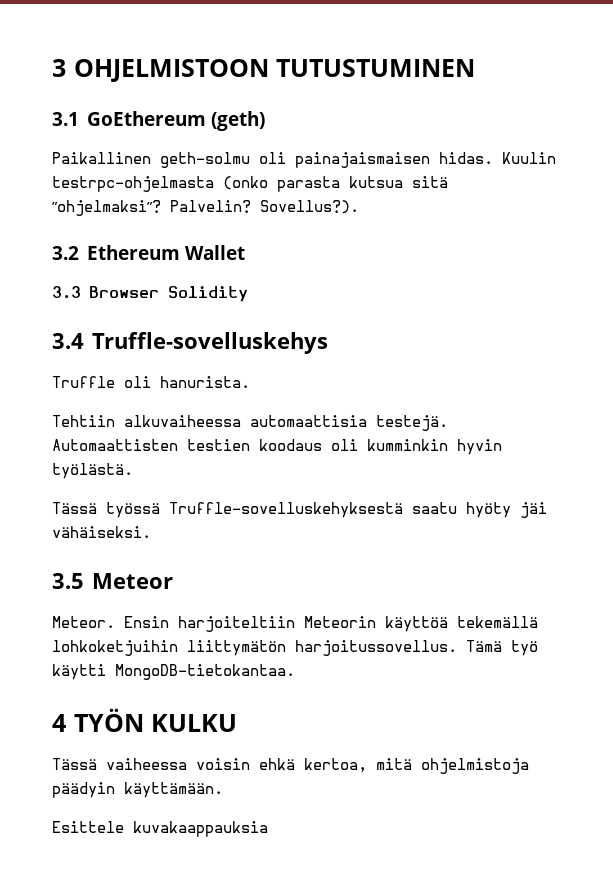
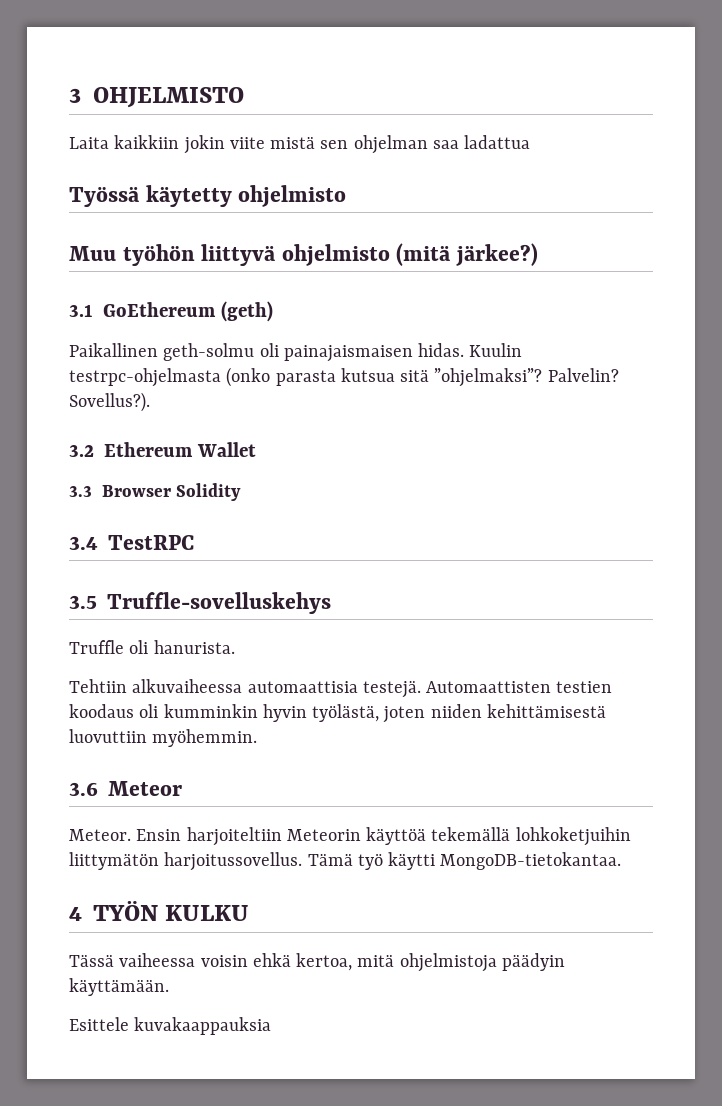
- 3 OHJELMISTOON TUTUSTUMINEN
+ 3 OHJELMISTO
+ Laita kaikkiin jokin viite mistä sen ohjelman saa ladattua
+ Työssä käytetty ohjelmisto
+ Muu työhön liittyvä ohjelmisto (mitä järkee?)
- 3.4 Truffle-sovelluskehys
+ 3.4 TestRPC
+ 3.5 Truffle-sovelluskehys
- Automaattisten testien koodaus oli kumminkin hyvin työlästä.
- Tässä työssä Truffle-sovelluskehyksestä saatu hyöty jäi vähäiseksi.
- 3.5 Meteor
+ Automaattisten testien koodaus oli kumminkin hyvin työlästä, joten niiden kehittämisestä luovuttiin myöhemmin.
+ 3.6 Meteor

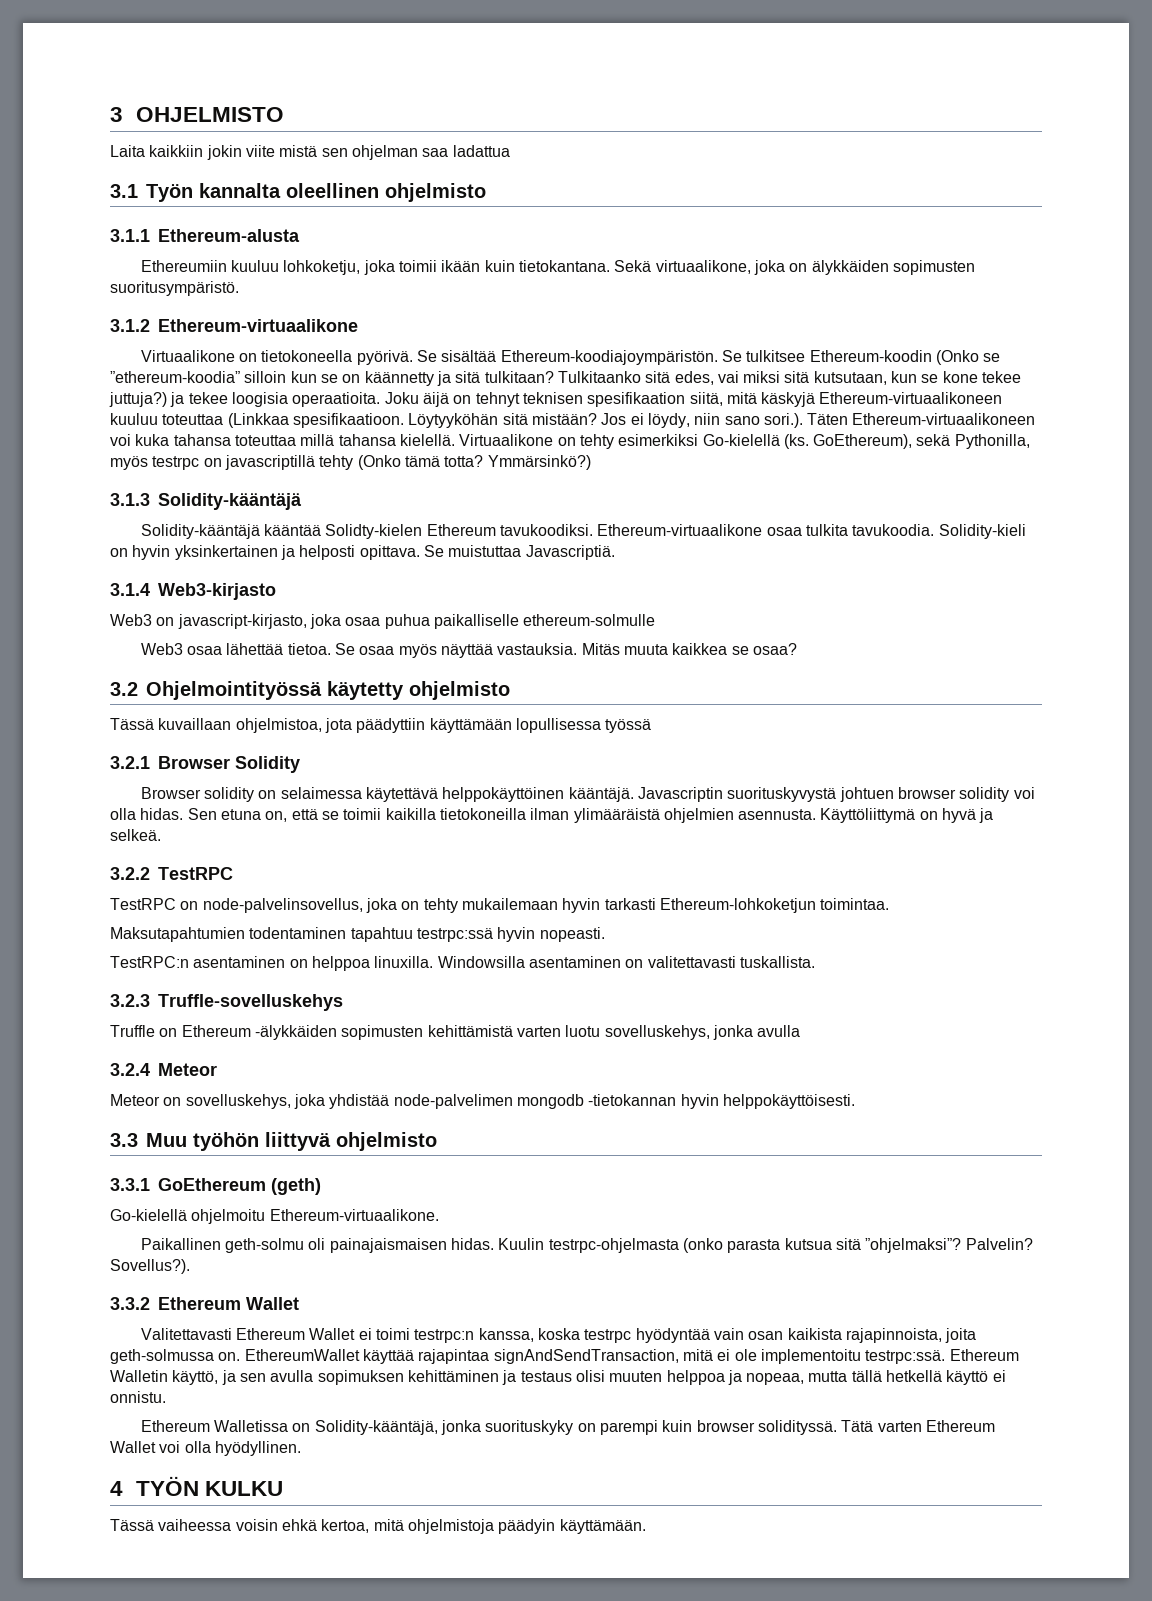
- Työssä käytetty ohjelmisto
- Muu työhön liittyvä ohjelmisto (mitä järkee?)
- 3.1 GoEthereum (geth)
+ 3.1 Työn kannalta oleellinen ohjelmisto
+ 3.1.1 Ethereum-alusta
+ Ethereumiin kuuluu lohkoketju, joka toimii ikään kuin tietokantana. Sekä virtuaalikone, joka on älykkäiden sopimusten suoritusympäristö.
+ 3.1.2 Ethereum-virtuaalikone
+ Virtuaalikone on tietokoneella pyörivä. Se sisältää Ethereum-koodiajoympäristön. Se tulkitsee Ethereum-koodin (Onko se ”ethereum-koodia” silloin kun se on käännetty ja sitä tulkitaan? Tulkitaanko sitä edes, vai miksi sitä kutsutaan, kun se kone tekee juttuja?) ja tekee loogisia operaatioita. Joku äijä on tehnyt teknisen spesifikaation siitä, mitä käskyjä Ethereum-virtuaalikoneen kuuluu toteuttaa (Linkkaa spesifikaatioon. Löytyyköhän sitä mistään? Jos ei löydy, niin sano sori.). Täten Ethereum-virtuaalikoneen voi kuka tahansa toteuttaa millä tahansa kielellä. Virtuaalikone on tehty esimerkiksi Go-kielellä (ks. GoEthereum), sekä Pythonilla, myös testrpc on javascriptillä tehty (Onko tämä totta? Ymmärsinkö?)
+ 3.1.3 Solidity-kääntäjä
+ Solidity-kääntäjä kääntää Solidty-kielen Ethereum tavukoodiksi. Ethereum-virtuaalikone osaa tulkita tavukoodia. Solidity-kieli on hyvin yksinkertainen ja helposti opittava. Se muistuttaa Javascriptiä.
+ 3.1.4 Web3-kirjasto
+ Web3 on javascript-kirjasto, joka osaa puhua paikalliselle ethereum-solmulle
+ Web3 osaa lähettää tietoa. Se osaa myös näyttää vastauksia. Mitäs muuta kaikkea se osaa?
+ 3.2 Ohjelmointityössä käytetty ohjelmisto
+ Tässä kuvaillaan ohjelmistoa, jota päädyttiin käyttämään lopullisessa työssä
+ 3.2.1 Browser Solidity
+ Browser solidity on selaimessa käytettävä helppokäyttöinen kääntäjä. Javascriptin suorituskyvystä johtuen browser solidity voi olla hidas. Sen etuna on, että se toimii kaikilla tietokoneilla ilman ylimääräistä ohjelmien asennusta. Käyttöliittymä on hyvä ja selkeä.
+ 3.2.2 TestRPC
+ TestRPC on node-palvelinsovellus, joka on tehty mukailemaan hyvin tarkasti Ethereum-lohkoketjun toimintaa.
+ Maksutapahtumien todentaminen tapahtuu testrpc:ssä hyvin nopeasti.
+ TestRPC:n asentaminen on helppoa linuxilla. Windowsilla asentaminen on valitettavasti tuskallista.
+ 3.2.3 Truffle-sovelluskehys
+ Truffle on Ethereum -älykkäiden sopimusten kehittämistä varten luotu sovelluskehys, jonka avulla
+ 3.2.4 Meteor
+ Meteor on sovelluskehys, joka yhdistää node-palvelimen mongodb -tietokannan hyvin helppokäyttöisesti.
+ 3.3 Muu työhön liittyvä ohjelmisto
+ 3.3.1 GoEthereum (geth)
+ Go-kielellä ohjelmoitu Ethereum-virtuaalikone.
- 3.2 Ethereum Wallet
+ 3.3.2 Ethereum Wallet
- 3.3 Browser Solidity
- 3.4 TestRPC
- 3.5 Truffle-sovelluskehys
- Truffle oli hanurista.
- Tehtiin alkuvaiheessa automaattisia testejä. Automaattisten testien koodaus oli kumminkin hyvin työlästä, joten niiden kehittämisestä luovuttiin myöhemmin.
- 3.6 Meteor
- Meteor. Ensin harjoiteltiin Meteorin käyttöä tekemällä lohkoketjuihin liittymätön harjoitussovellus. Tämä työ käytti MongoDB-tietokantaa.
+ Valitettavasti Ethereum Wallet ei toimi testrpc:n kanssa, koska testrpc hyödyntää vain osan kaikista rajapinnoista, joita geth-solmussa on. EthereumWallet käyttää rajapintaa signAndSendTransaction, mitä ei ole implementoitu testrpc:ssä. Ethereum Walletin käyttö, ja sen avulla sopimuksen kehittäminen ja testaus olisi muuten helppoa ja nopeaa, mutta tällä hetkellä käyttö ei onnistu.
+ Ethereum Walletissa on Solidity-kääntäjä, jonka suorituskyky on parempi kuin browser solidityssä. Tätä varten Ethereum Wallet voi olla hyödyllinen.
- Esittele kuvakaappauksia

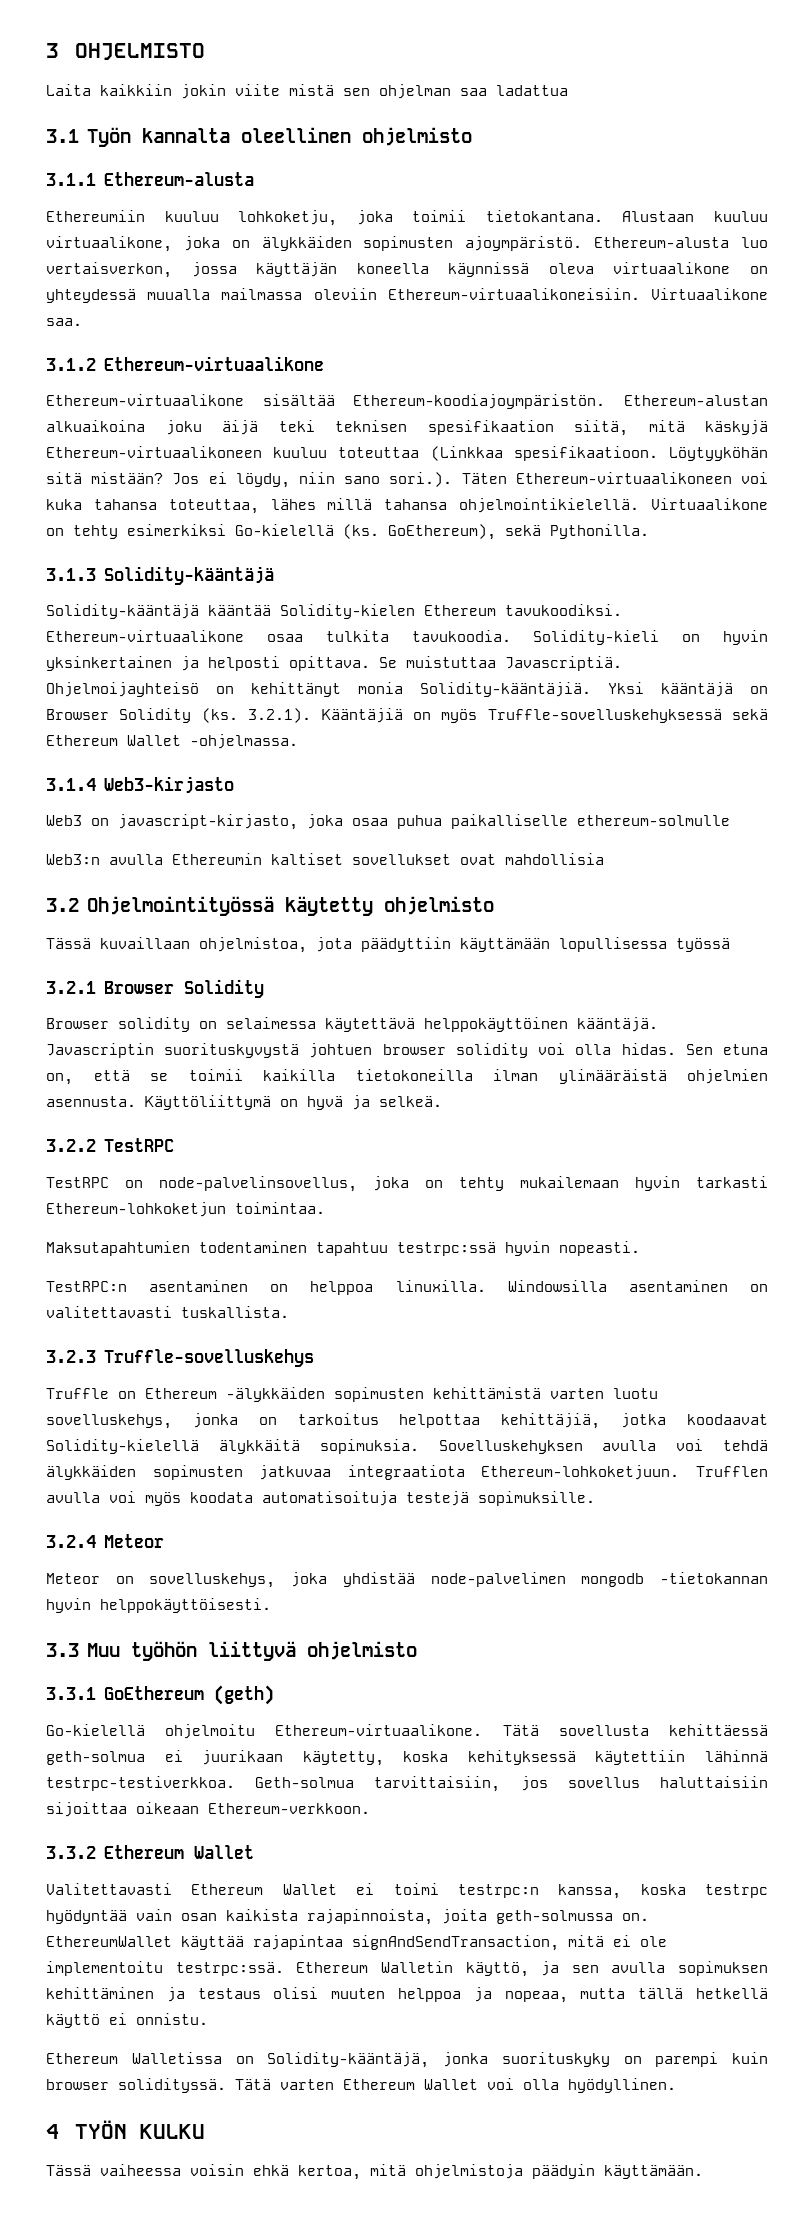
- Ethereumiin kuuluu lohkoketju, joka toimii ikään kuin tietokantana. Sekä virtuaalikone, joka on älykkäiden sopimusten suoritusympäristö.
+ Ethereumiin kuuluu lohkoketju, joka toimii tietokantana. Alustaan kuuluu virtuaalikone, joka on älykkäiden sopimusten ajoympäristö. Ethereum-alusta luo vertaisverkon, jossa käyttäjän koneella käynnissä oleva virtuaalikone on yhteydessä muualla mailmassa oleviin Ethereum-virtuaalikoneisiin. Virtuaalikone saa.
  3.1.2 Ethereum-virtuaalikone
- Virtuaalikone on tietokoneella pyörivä. Se sisältää Ethereum-koodiajoympäristön. Se tulkitsee Ethereum-koodin (Onko se ”ethereum-koodia” silloin kun se on käännetty ja sitä tulkitaan? Tulkitaanko sitä edes, vai miksi sitä kutsutaan, kun se kone tekee juttuja?) ja tekee loogisia operaatioita. Joku äijä on tehnyt teknisen spesifikaation siitä, mitä käskyjä Ethereum-virtuaalikoneen kuuluu toteuttaa (Linkkaa spesifikaatioon.
+ Ethereum-virtuaalikone sisältää Ethereum-koodiajoympäristön. Ethereum-alustan alkuaikoina joku äijä teki teknisen spesifikaation siitä, mitä käskyjä Ethereum-virtuaalikoneen kuuluu toteuttaa (Linkkaa spesifikaatioon.
- Jos ei löydy, niin sano sori.). Täten Ethereum-virtuaalikoneen voi kuka tahansa toteuttaa millä tahansa kielellä.
+ Jos ei löydy, niin sano sori.). Täten Ethereum-virtuaalikoneen voi kuka tahansa toteuttaa, lähes millä tahansa ohjelmointikielellä.
- GoEthereum), sekä Pythonilla, myös testrpc on javascriptillä tehty (Onko tämä totta? Ymmärsinkö?)
+ GoEthereum), sekä Pythonilla.
- Solidity-kääntäjä kääntää Solidty-kielen Ethereum tavukoodiksi.
+ Solidity-kääntäjä kääntää Solidity-kielen Ethereum tavukoodiksi.
+ Ohjelmoijayhteisö on kehittänyt monia Solidity-kääntäjiä. Yksi kääntäjä on Browser Solidity (ks. 3.2.1). Kääntäjiä on myös Truffle-sovelluskehyksessä sekä Ethereum Wallet -ohjelmassa.
- Web3 osaa lähettää tietoa. Se osaa myös näyttää vastauksia. Mitäs muuta kaikkea se osaa?
+ Web3:n avulla Ethereumin kaltiset sovellukset ovat mahdollisia
- Truffle on Ethereum -älykkäiden sopimusten kehittämistä varten luotu sovelluskehys, jonka avulla
+ Truffle on Ethereum -älykkäiden sopimusten kehittämistä varten luotu sovelluskehys, jonka on tarkoitus helpottaa kehittäjiä, jotka koodaavat Solidity-kielellä älykkäitä sopimuksia. Sovelluskehyksen avulla voi tehdä älykkäiden sopimusten jatkuvaa integraatiota Ethereum-lohkoketjuun. Trufflen avulla voi myös koodata automatisoituja testejä sopimuksille.
- Go-kielellä ohjelmoitu Ethereum-virtuaalikone.
- Paikallinen geth-solmu oli painajaismaisen hidas. Kuulin testrpc-ohjelmasta (onko parasta kutsua sitä ”ohjelmaksi”? Palvelin? Sovellus?).
+ Go-kielellä ohjelmoitu Ethereum-virtuaalikone. Tätä sovellusta kehittäessä geth-solmua ei juurikaan käytetty, koska kehityksessä käytettiin lähinnä testrpc-testiverkkoa. Geth-solmua tarvittaisiin, jos sovellus haluttaisiin sijoittaa oikeaan Ethereum-verkkoon.

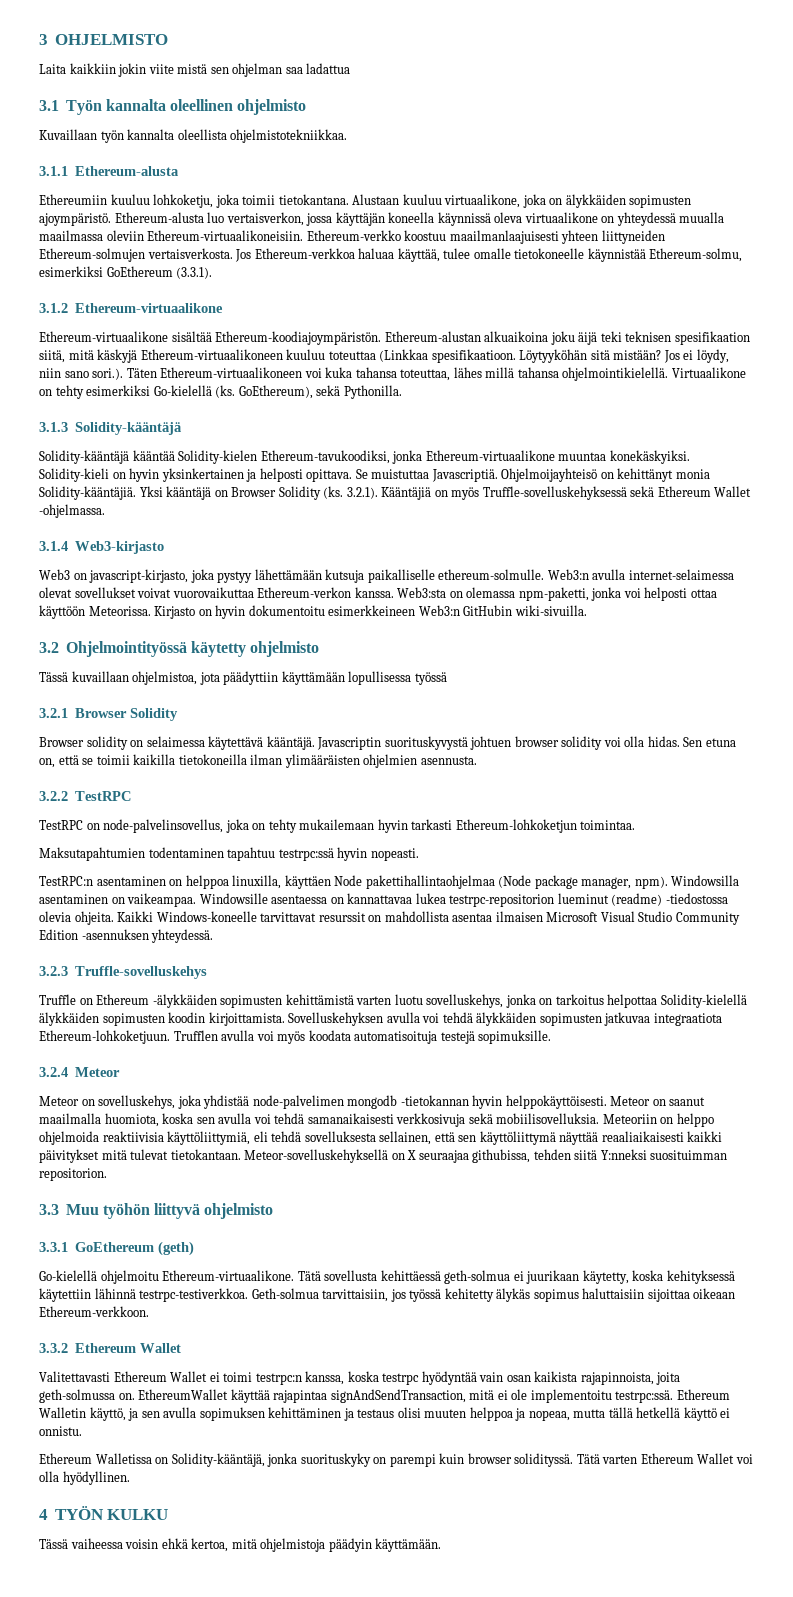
+ Kuvaillaan työn kannalta oleellista ohjelmistotekniikkaa.
- Ethereum-alusta luo vertaisverkon, jossa käyttäjän koneella käynnissä oleva virtuaalikone on yhteydessä muualla mailmassa oleviin Ethereum-virtuaalikoneisiin.
+ Ethereum-alusta luo vertaisverkon, jossa käyttäjän koneella käynnissä oleva virtuaalikone on yhteydessä muualla maailmassa oleviin Ethereum-virtuaalikoneisiin.
- Virtuaalikone saa.
+ Ethereum-verkko koostuu maailmanlaajuisesti yhteen liittyneiden Ethereum-solmujen vertaisverkosta. Jos Ethereum-verkkoa haluaa käyttää, tulee omalle tietokoneelle käynnistää Ethereum-solmu, esimerkiksi GoEthereum (3.3.1).
- Solidity-kääntäjä kääntää Solidity-kielen Ethereum tavukoodiksi. Ethereum-virtuaalikone osaa tulkita tavukoodia.
+ Solidity-kääntäjä kääntää Solidity-kielen Ethereum-tavukoodiksi, jonka Ethereum-virtuaalikone muuntaa konekäskyiksi.
- Web3 on javascript-kirjasto, joka osaa puhua paikalliselle ethereum-solmulle
- Web3:n avulla Ethereumin kaltiset sovellukset ovat mahdollisia
+ Web3 on javascript-kirjasto, joka pystyy lähettämään kutsuja paikalliselle ethereum-solmulle. Web3:n avulla internet-selaimessa olevat sovellukset voivat vuorovaikuttaa Ethereum-verkon kanssa. Web3:sta on olemassa npm-paketti, jonka voi helposti ottaa käyttöön Meteorissa. Kirjasto on hyvin dokumentoitu esimerkkeineen Web3:n GitHubin wiki-sivuilla.
- Browser solidity on selaimessa käytettävä helppokäyttöinen kääntäjä.
+ Browser solidity on selaimessa käytettävä kääntäjä.
- Sen etuna on, että se toimii kaikilla tietokoneilla ilman ylimääräistä ohjelmien asennusta. Käyttöliittymä on hyvä ja selkeä.
+ Sen etuna on, että se toimii kaikilla tietokoneilla ilman ylimääräisten ohjelmien asennusta.
- TestRPC:n asentaminen on helppoa linuxilla. Windowsilla asentaminen on valitettavasti tuskallista.
+ TestRPC:n asentaminen on helppoa linuxilla, käyttäen Node pakettihallintaohjelmaa (Node package manager, npm). Windowsilla asentaminen on vaikeampaa. Windowsille asentaessa on kannattavaa lukea testrpc-repositorion lueminut (readme) -tiedostossa olevia ohjeita. Kaikki Windows-koneelle tarvittavat resurssit on mahdollista asentaa ilmaisen Microsoft Visual Studio Community Edition -asennuksen yhteydessä.
- Truffle on Ethereum -älykkäiden sopimusten kehittämistä varten luotu sovelluskehys, jonka on tarkoitus helpottaa kehittäjiä, jotka koodaavat Solidity-kielellä älykkäitä sopimuksia.
+ Truffle on Ethereum -älykkäiden sopimusten kehittämistä varten luotu sovelluskehys, jonka on tarkoitus helpottaa Solidity-kielellä älykkäiden sopimusten koodin kirjoittamista.
+ Meteor on saanut maailmalla huomiota, koska sen avulla voi tehdä samanaikaisesti verkkosivuja sekä mobiilisovelluksia. Meteoriin on helppo ohjelmoida reaktiivisia käyttöliittymiä, eli tehdä sovelluksesta sellainen, että sen käyttöliittymä näyttää reaaliaikaisesti kaikki päivitykset mitä tulevat tietokantaan. Meteor-sovelluskehyksellä on X seuraajaa githubissa, tehden siitä Y:nneksi suosituimman repositorion.
- Geth-solmua tarvittaisiin, jos sovellus haluttaisiin sijoittaa oikeaan Ethereum-verkkoon.
+ Geth-solmua tarvittaisiin, jos työssä kehitetty älykäs sopimus haluttaisiin sijoittaa oikeaan Ethereum-verkkoon.

